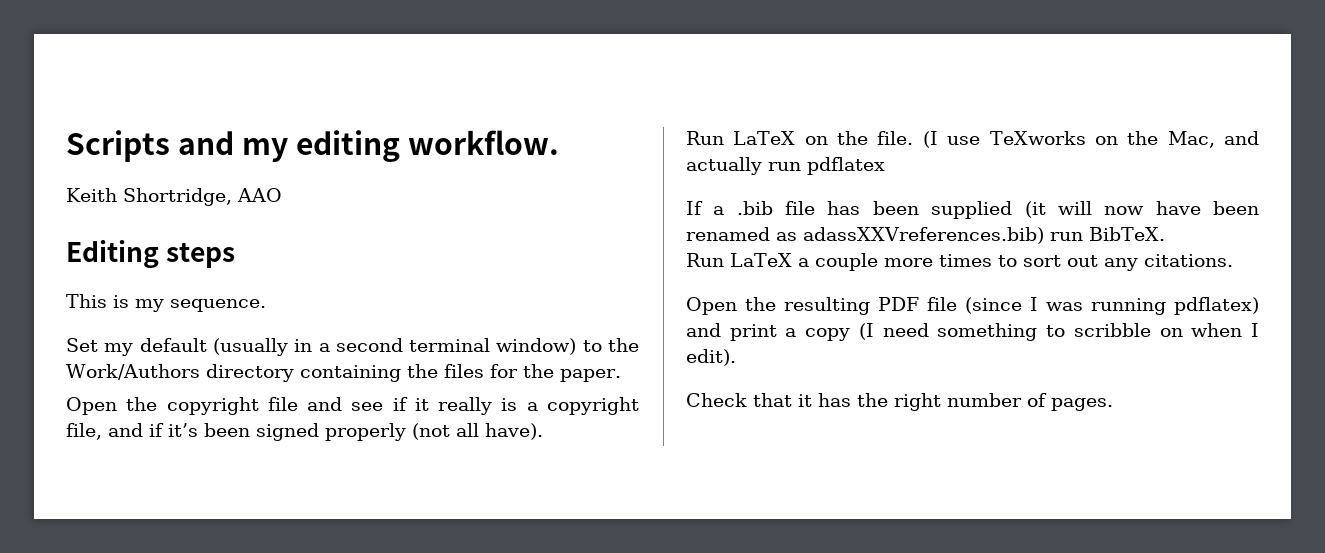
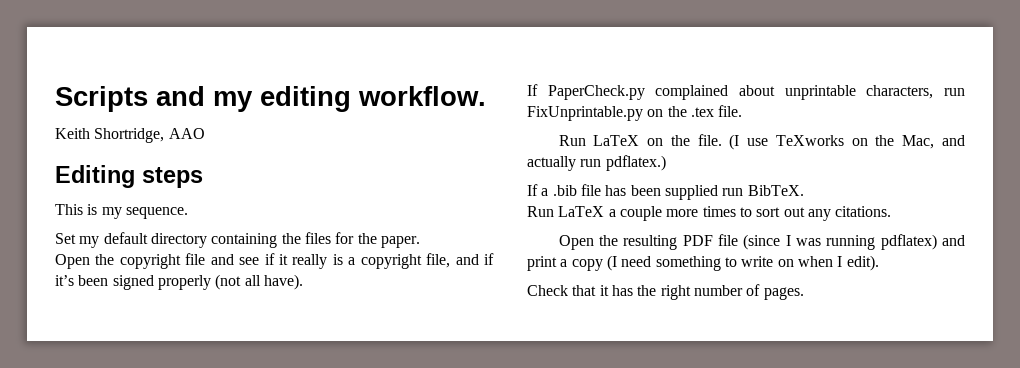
- Set my default (usually in a second terminal window) to the Work/Authors directory containing the files for the paper.
+ Set my default directory containing the files for the paper.
+ If PaperCheck.py complained about unprintable characters, run FixUnprintable.py on the .tex file.
- (I use TeXworks on the Mac, and actually run pdflatex
+ (I use TeXworks on the Mac, and actually run pdflatex.)
- If a .bib file has been supplied (it will now have been renamed as adassXXVreferences.bib) run BibTeX.
+ If a .bib file has been supplied run BibTeX.
- Open the resulting PDF file (since I was running pdflatex) and print a copy (I need something to scribble on when I edit).
+ Open the resulting PDF file (since I was running pdflatex) and print a copy (I need something to write on when I edit).

